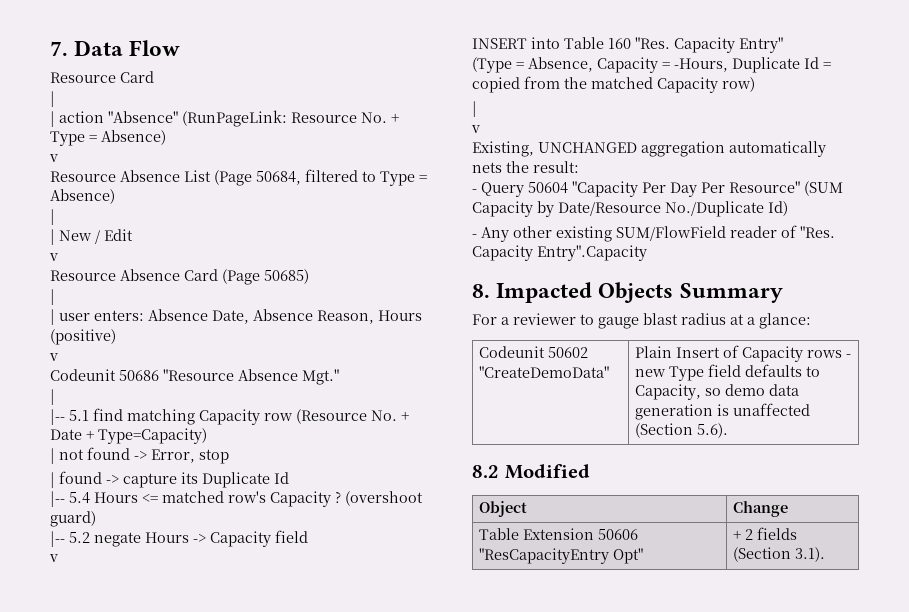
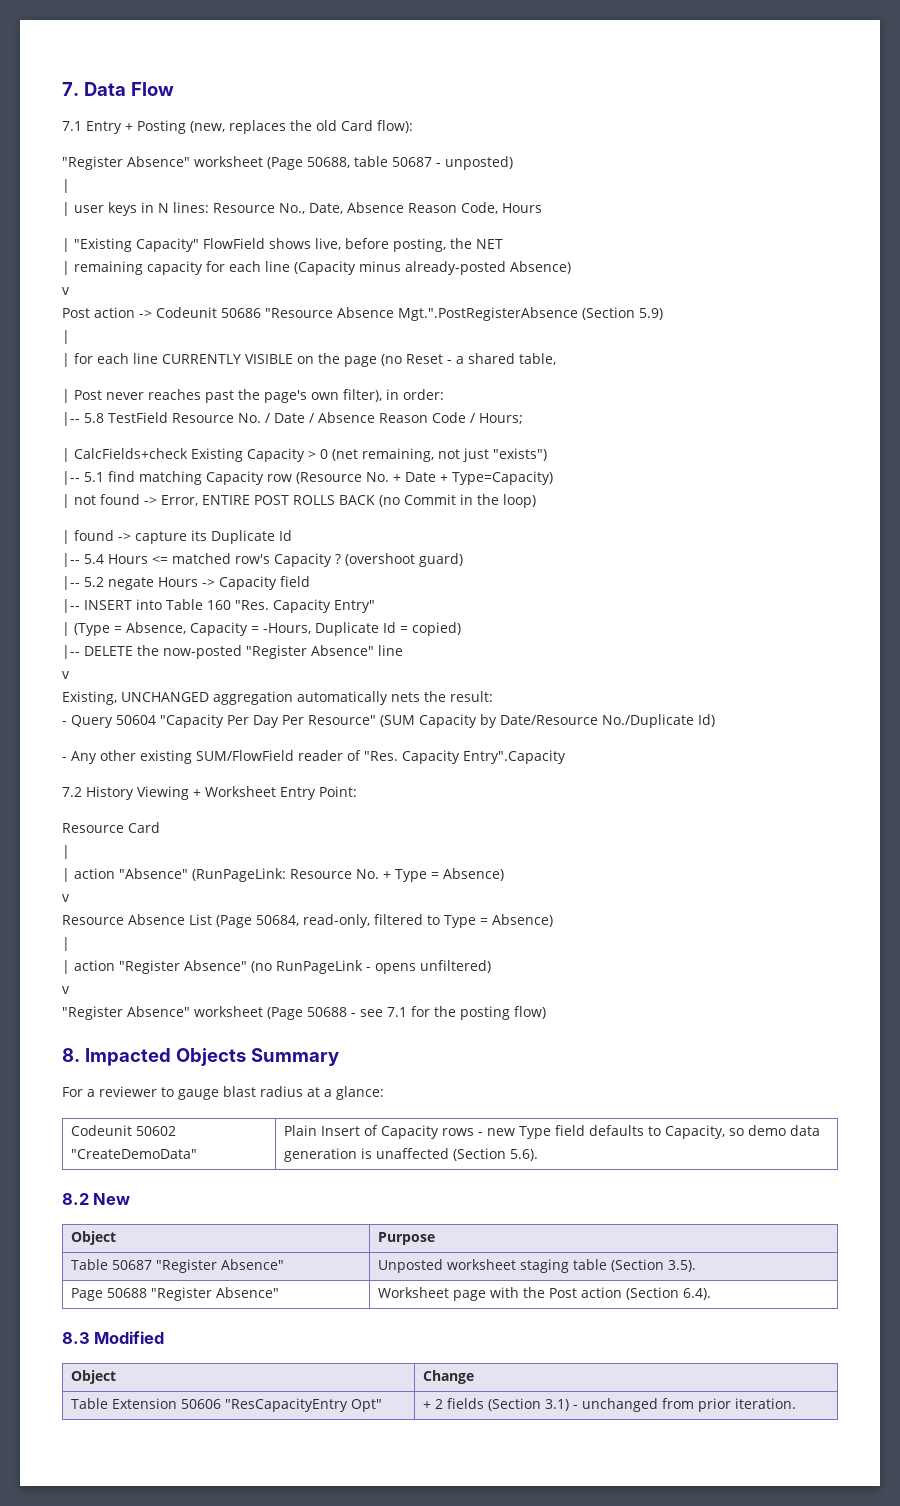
- Resource Card
+ 7.1 Entry + Posting (new, replaces the old Card flow):
+ "Register Absence" worksheet (Page 50688, table 50687 - unposted)
  |
- | action "Absence" (RunPageLink: Resource No. + Type = Absence)
+ | user keys in N lines: Resource No., Date, Absence Reason Code, Hours
+ | "Existing Capacity" FlowField shows live, before posting, the NET
+ | remaining capacity for each line (Capacity minus already-posted Absence)
  v
- Resource Absence List (Page 50684, filtered to Type = Absence)
+ Post action -> Codeunit 50686 "Resource Absence Mgt.".PostRegisterAbsence (Section 5.9)
  |
- | New / Edit
- v
- Resource Absence Card (Page 50685)
- |
- | user enters: Absence Date, Absence Reason, Hours (positive)
- v
- Codeunit 50686 "Resource Absence Mgt."
- |
+ | for each line CURRENTLY VISIBLE on the page (no Reset - a shared table,
+ | Post never reaches past the page's own filter), in order:
+ |-- 5.8 TestField Resource No. / Date / Absence Reason Code / Hours;
+ | CalcFields+check Existing Capacity > 0 (net remaining, not just "exists")
- | not found -> Error, stop
+ | not found -> Error, ENTIRE POST ROLLS BACK (no Commit in the loop)
  |-- 5.2 negate Hours -> Capacity field
- v
- INSERT into Table 160 "Res. Capacity Entry"
+ |-- INSERT into Table 160 "Res. Capacity Entry"
- (Type = Absence, Capacity = -Hours, Duplicate Id = copied from the matched Capacity row)
- |
+ | (Type = Absence, Capacity = -Hours, Duplicate Id = copied)
+ |-- DELETE the now-posted "Register Absence" line
+ 7.2 History Viewing + Worksheet Entry Point:
+ Resource Card
+ |
+ | action "Absence" (RunPageLink: Resource No. + Type = Absence)
+ v
+ Resource Absence List (Page 50684, read-only, filtered to Type = Absence)
+ |
+ | action "Register Absence" (no RunPageLink - opens unfiltered)
+ v
+ "Register Absence" worksheet (Page 50688 - see 7.1 for the posting flow)
- 8.2 Modified
+ 8.2 New
+ Object | Purpose
+ Table 50687 "Register Absence" | Unposted worksheet staging table (Section 3.5).
+ Page 50688 "Register Absence" | Worksheet page with the Post action (Section 6.4).
+ 8.3 Modified
- Table Extension 50606 "ResCapacityEntry Opt" | + 2 fields (Section 3.1).
+ Table Extension 50606 "ResCapacityEntry Opt" | + 2 fields (Section 3.1) - unchanged from prior iteration.

